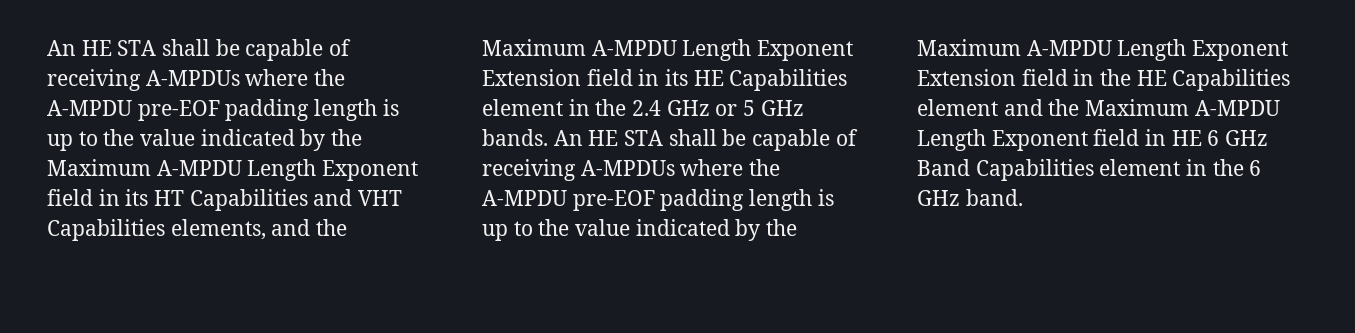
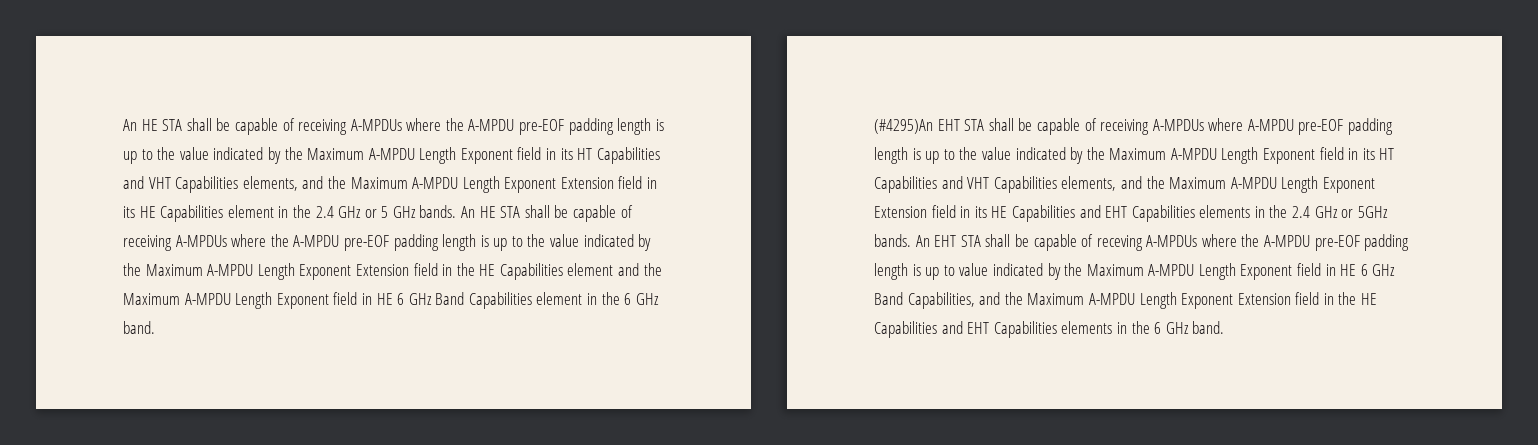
+ (#4295)An EHT STA shall be capable of receiving A-MPDUs where A-MPDU pre-EOF padding length is up to the value indicated by the Maximum A-MPDU Length Exponent field in its HT Capabilities and VHT Capabilities elements, and the Maximum A-MPDU Length Exponent Extension field in its HE Capabilities and EHT Capabilities elements in the 2.4 GHz or 5GHz bands. An EHT STA shall be capable of receving A-MPDUs where the A-MPDU pre-EOF padding length is up to value indicated by the Maximum A-MPDU Length Exponent field in HE 6 GHz Band Capabilities, and the Maximum A-MPDU Length Exponent Extension field in the HE Capabilities and EHT Capabilities elements in the 6 GHz band.

